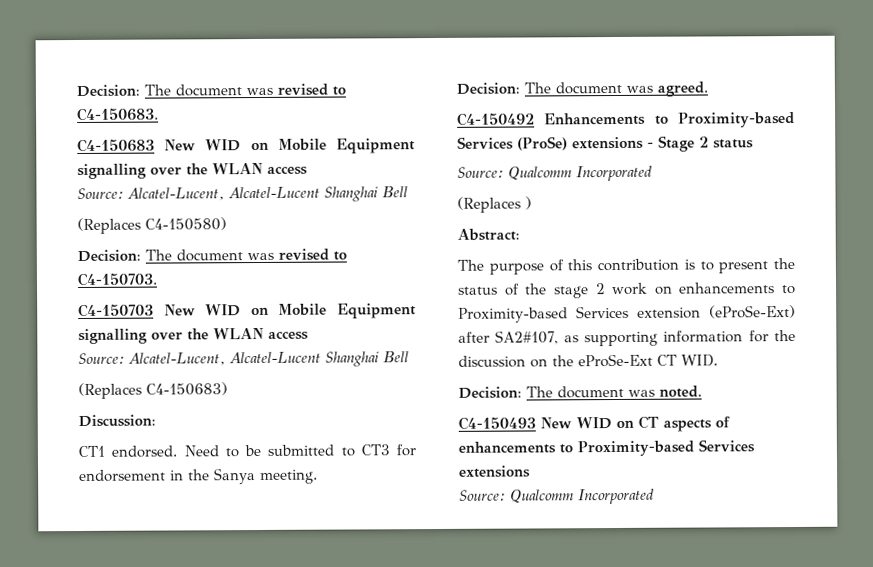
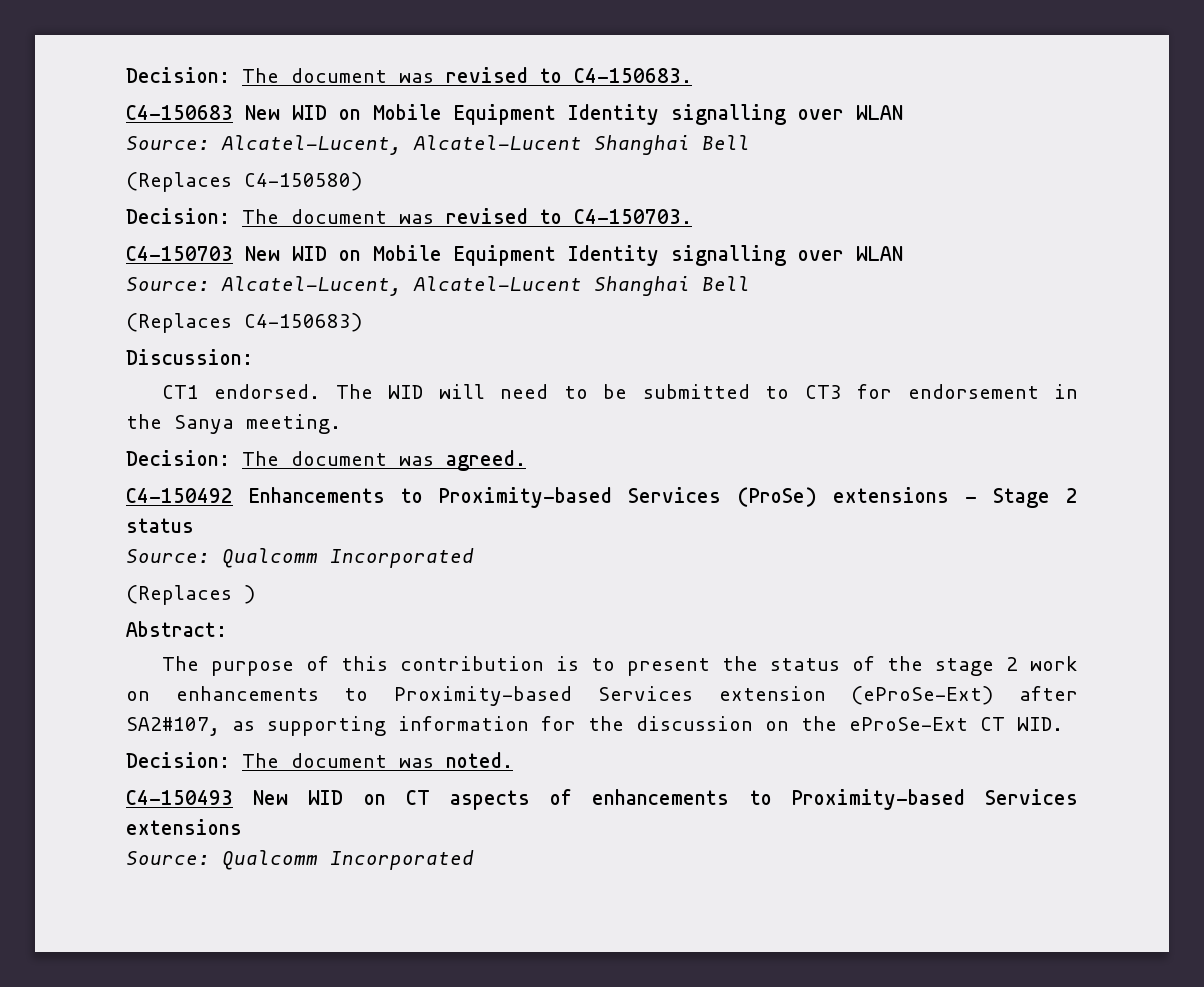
- C4-150683 New WID on Mobile Equipment signalling over the WLAN access
+ C4-150683 New WID on Mobile Equipment Identity signalling over WLAN
- C4-150703 New WID on Mobile Equipment signalling over the WLAN access
+ C4-150703 New WID on Mobile Equipment Identity signalling over WLAN
- Need to be submitted to CT3 for endorsement in the Sanya meeting.
+ The WID will need to be submitted to CT3 for endorsement in the Sanya meeting.

